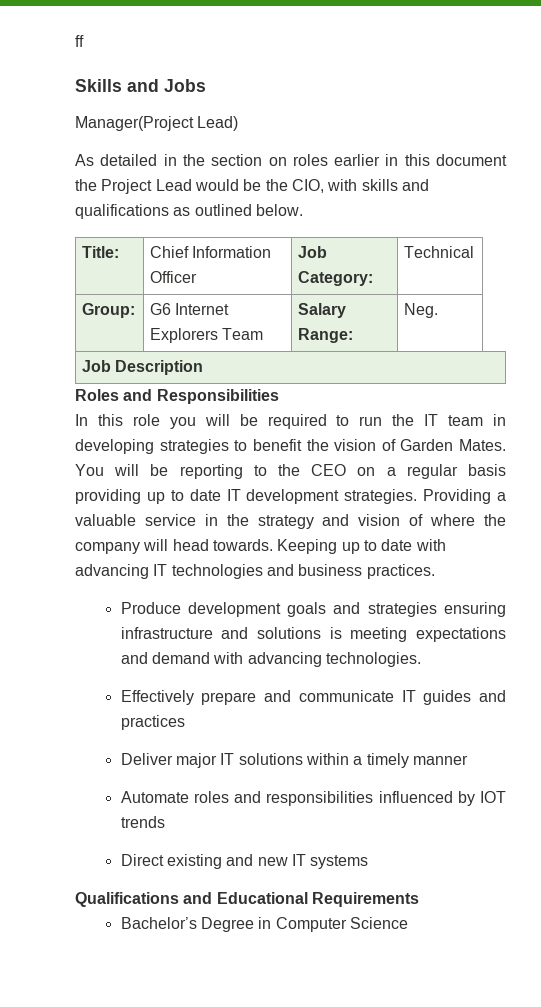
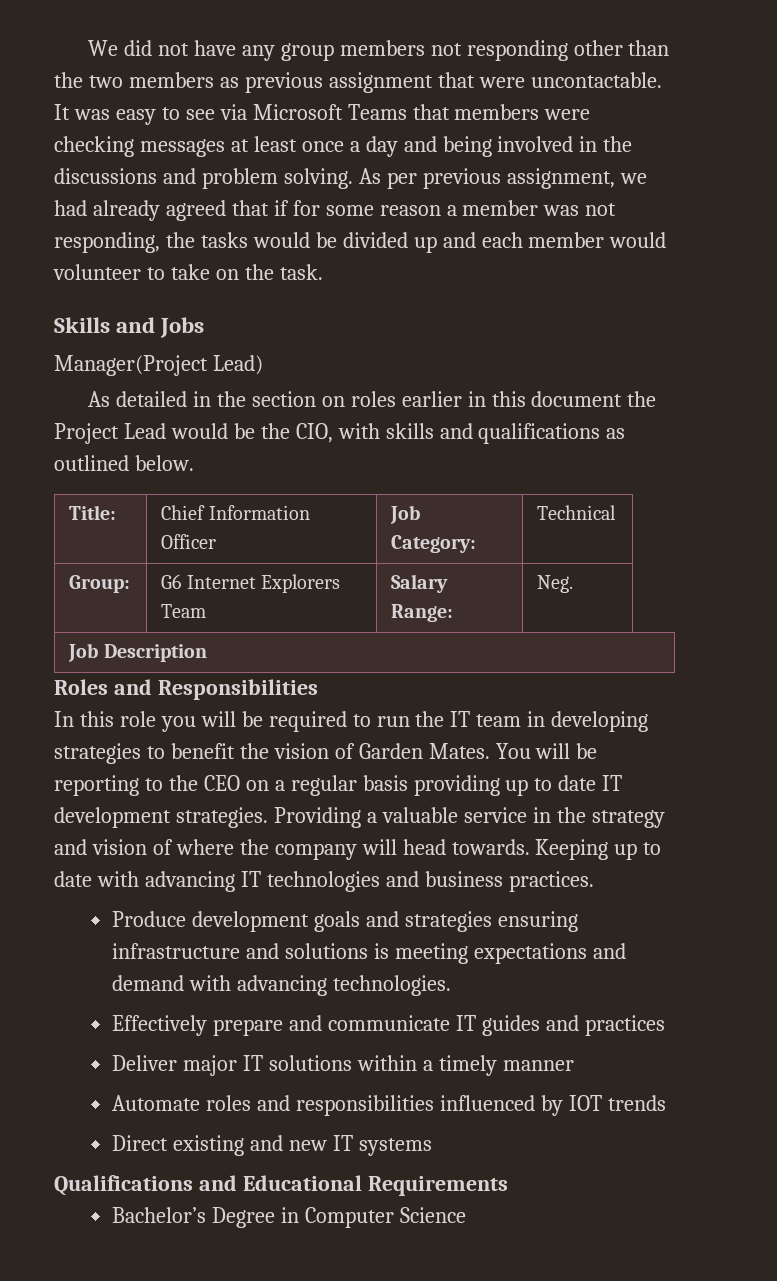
- ff
+ We did not have any group members not responding other than the two members as previous assignment that were uncontactable. It was easy to see via Microsoft Teams that members were checking messages at least once a day and being involved in the discussions and problem solving. As per previous assignment, we had already agreed that if for some reason a member was not responding, the tasks would be divided up and each member would volunteer to take on the task.

